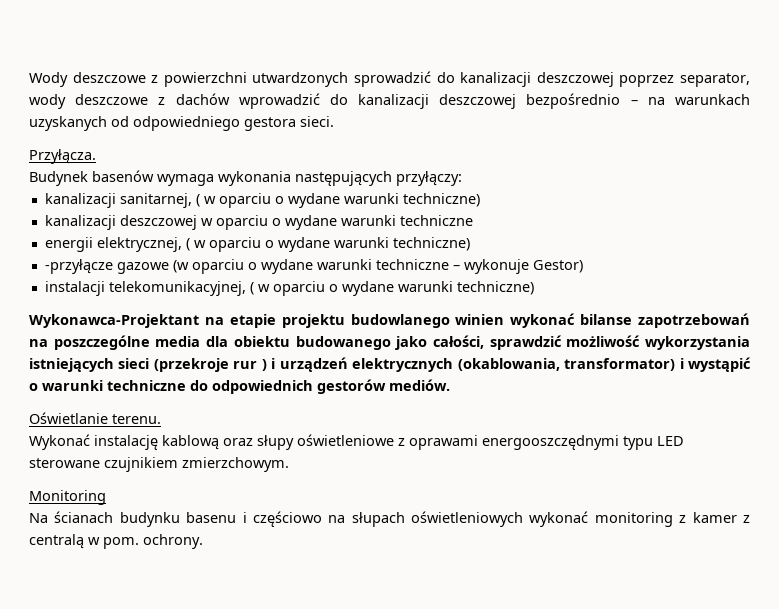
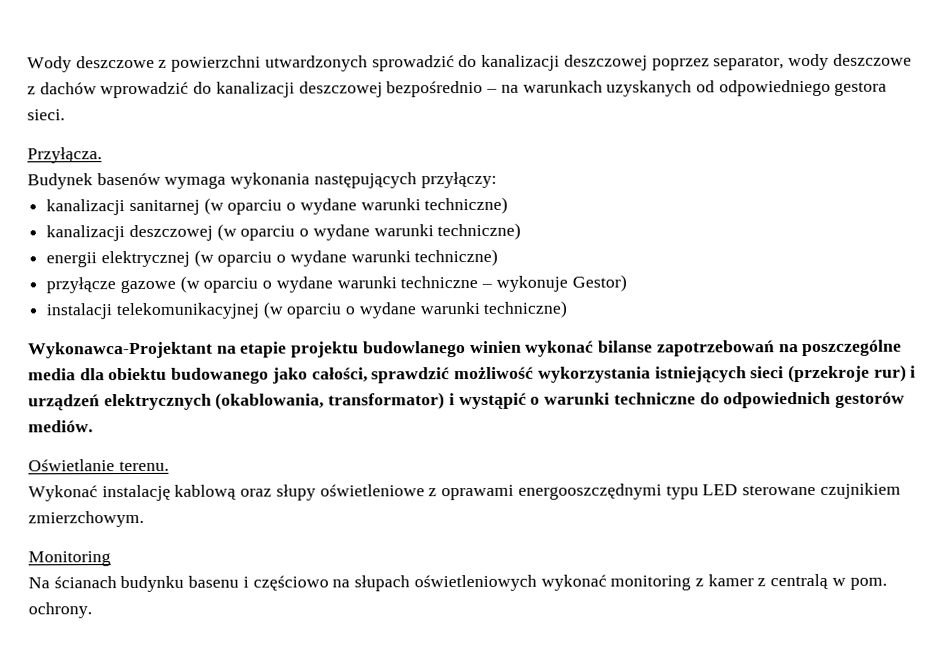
- kanalizacji sanitarnej, ( w oparciu o wydane warunki techniczne)
+ kanalizacji sanitarnej (w oparciu o wydane warunki techniczne)
- kanalizacji deszczowej w oparciu o wydane warunki techniczne
- energii elektrycznej, ( w oparciu o wydane warunki techniczne)
- -przyłącze gazowe (w oparciu o wydane warunki techniczne – wykonuje Gestor)
+ kanalizacji deszczowej (w oparciu o wydane warunki techniczne)
+ energii elektrycznej (w oparciu o wydane warunki techniczne)
+ przyłącze gazowe (w oparciu o wydane warunki techniczne – wykonuje Gestor)
- instalacji telekomunikacyjnej, ( w oparciu o wydane warunki techniczne)
+ instalacji telekomunikacyjnej (w oparciu o wydane warunki techniczne)
- Wykonawca-Projektant na etapie projektu budowlanego winien wykonać bilanse zapotrzebowań na poszczególne media dla obiektu budowanego jako całości, sprawdzić możliwość wykorzystania istniejących sieci (przekroje rur ) i urządzeń elektrycznych (okablowania, transformator) i wystąpić o warunki techniczne do odpowiednich gestorów mediów.
+ Wykonawca-Projektant na etapie projektu budowlanego winien wykonać bilanse zapotrzebowań na poszczególne media dla obiektu budowanego jako całości, sprawdzić możliwość wykorzystania istniejących sieci (przekroje rur) i urządzeń elektrycznych (okablowania, transformator) i wystąpić o warunki techniczne do odpowiednich gestorów mediów.

